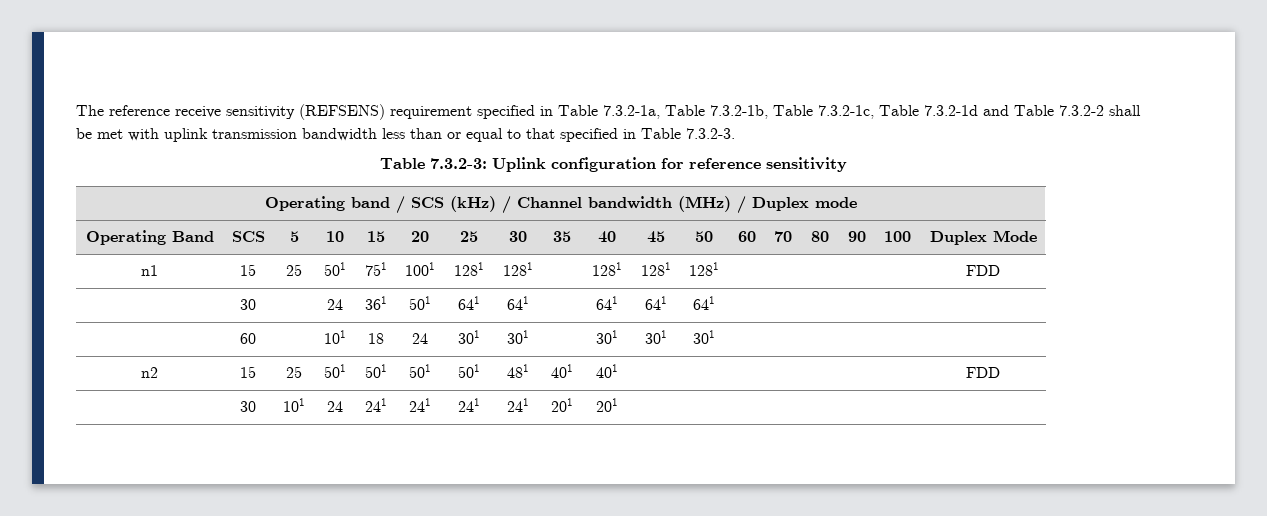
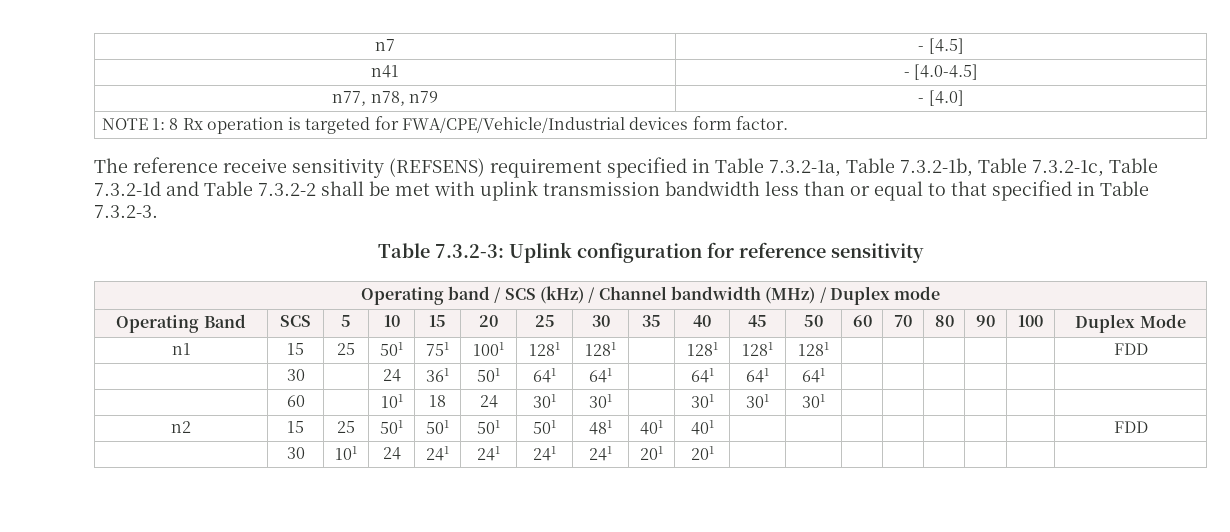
+ n7 | - [4.5]
+ n41 | - [4.0-4.5]
+ n77, n78, n79 | - [4.0]
+ NOTE 1: 8 Rx operation is targeted for FWA/CPE/Vehicle/Industrial devices form factor.

